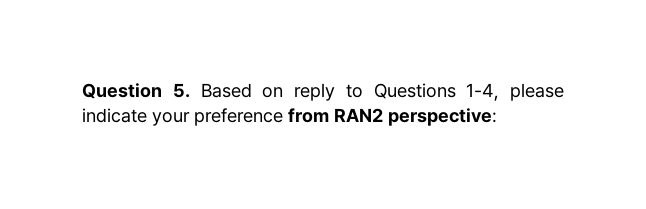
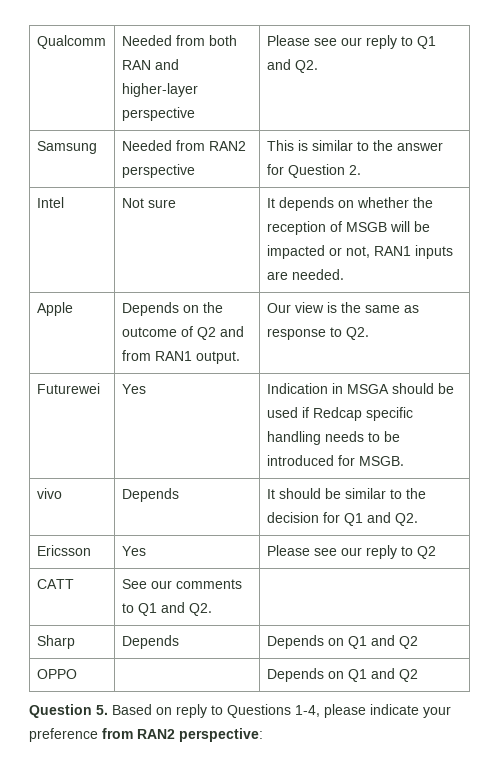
+ Qualcomm | Needed from both RAN and higher-layer perspective | Please see our reply to Q1 and Q2.
+ Samsung | Needed from RAN2 perspective | This is similar to the answer for Question 2.
+ Intel | Not sure | It depends on whether the reception of MSGB will be impacted or not, RAN1 inputs are needed.
+ Apple | Depends on the outcome of Q2 and from RAN1 output. | Our view is the same as response to Q2.
+ Futurewei | Yes | Indication in MSGA should be used if Redcap specific handling needs to be introduced for MSGB.
+ vivo | Depends | It should be similar to the decision for Q1 and Q2.
+ Ericsson | Yes | Please see our reply to Q2
+ CATT | See our comments to Q1 and Q2. |
+ Sharp | Depends | Depends on Q1 and Q2
+ OPPO | | Depends on Q1 and Q2

